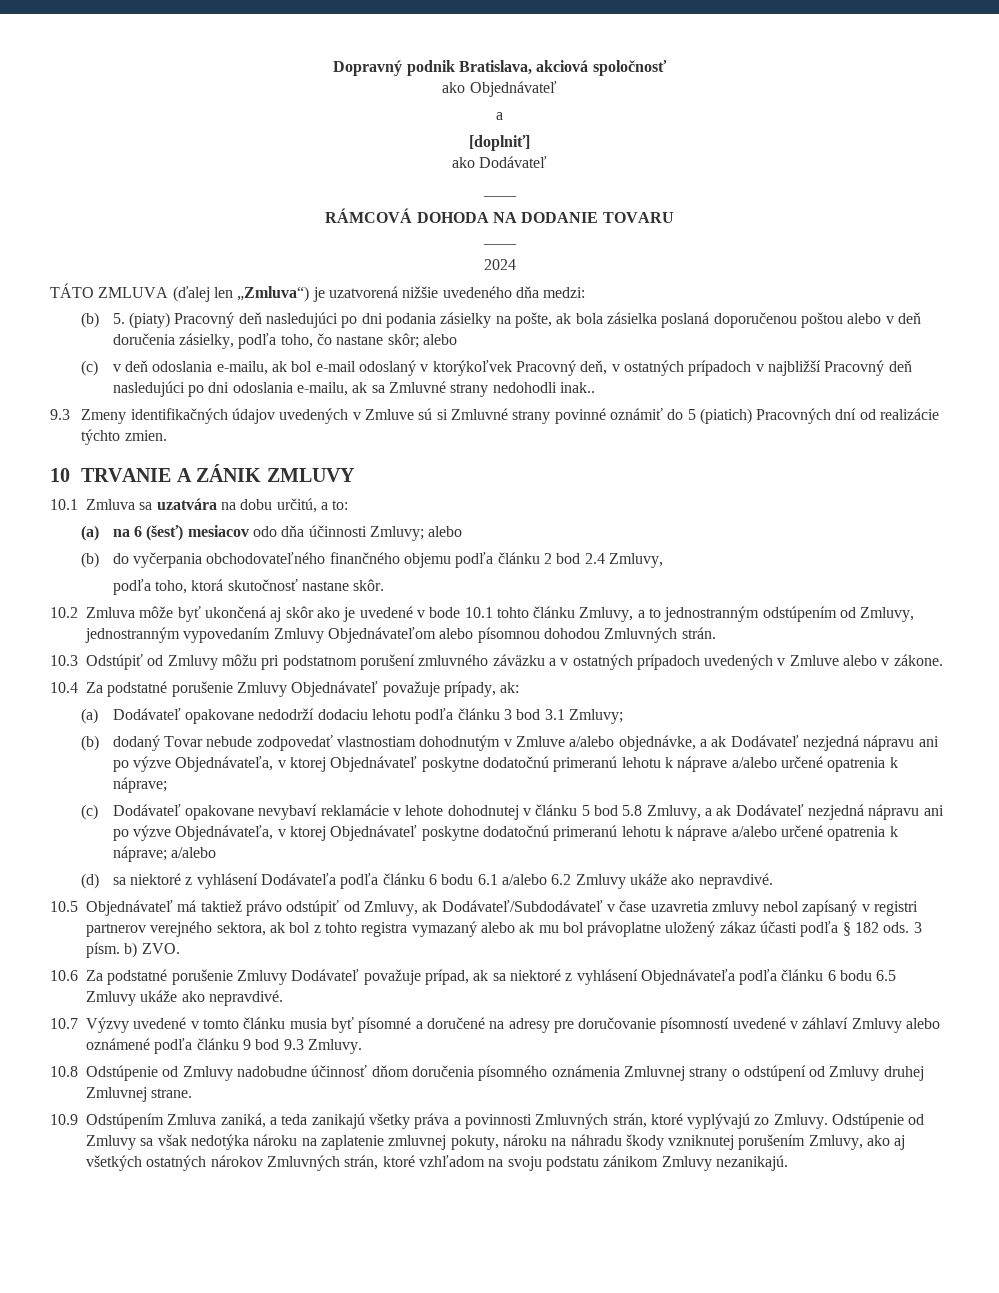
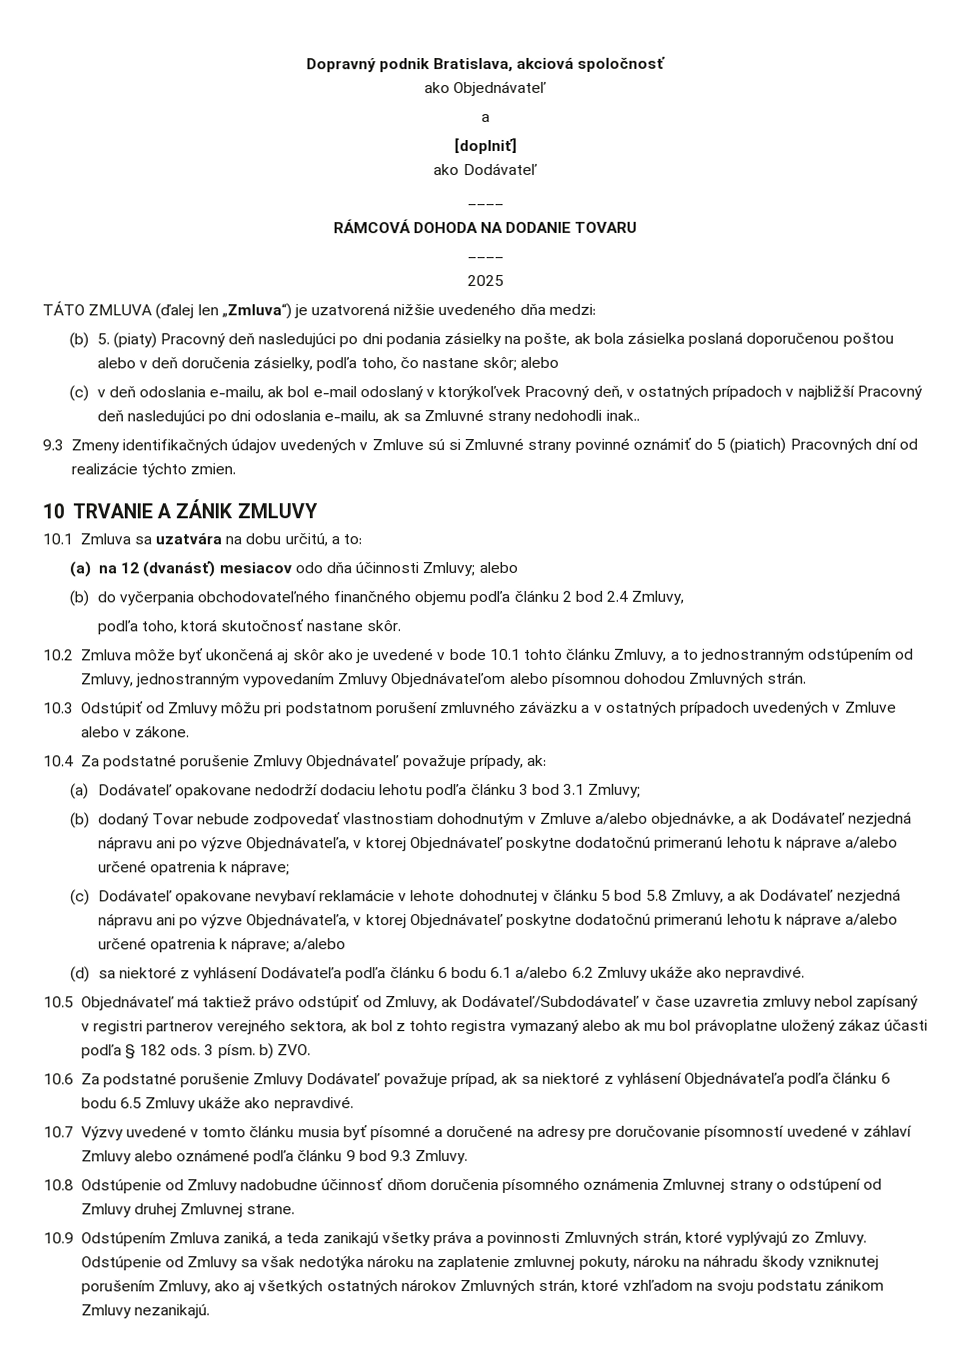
- 2024
+ 2025
- (a) na 6 (šesť) mesiacov odo dňa účinnosti Zmluvy; alebo
+ (a) na 12 (dvanásť) mesiacov odo dňa účinnosti Zmluvy; alebo

